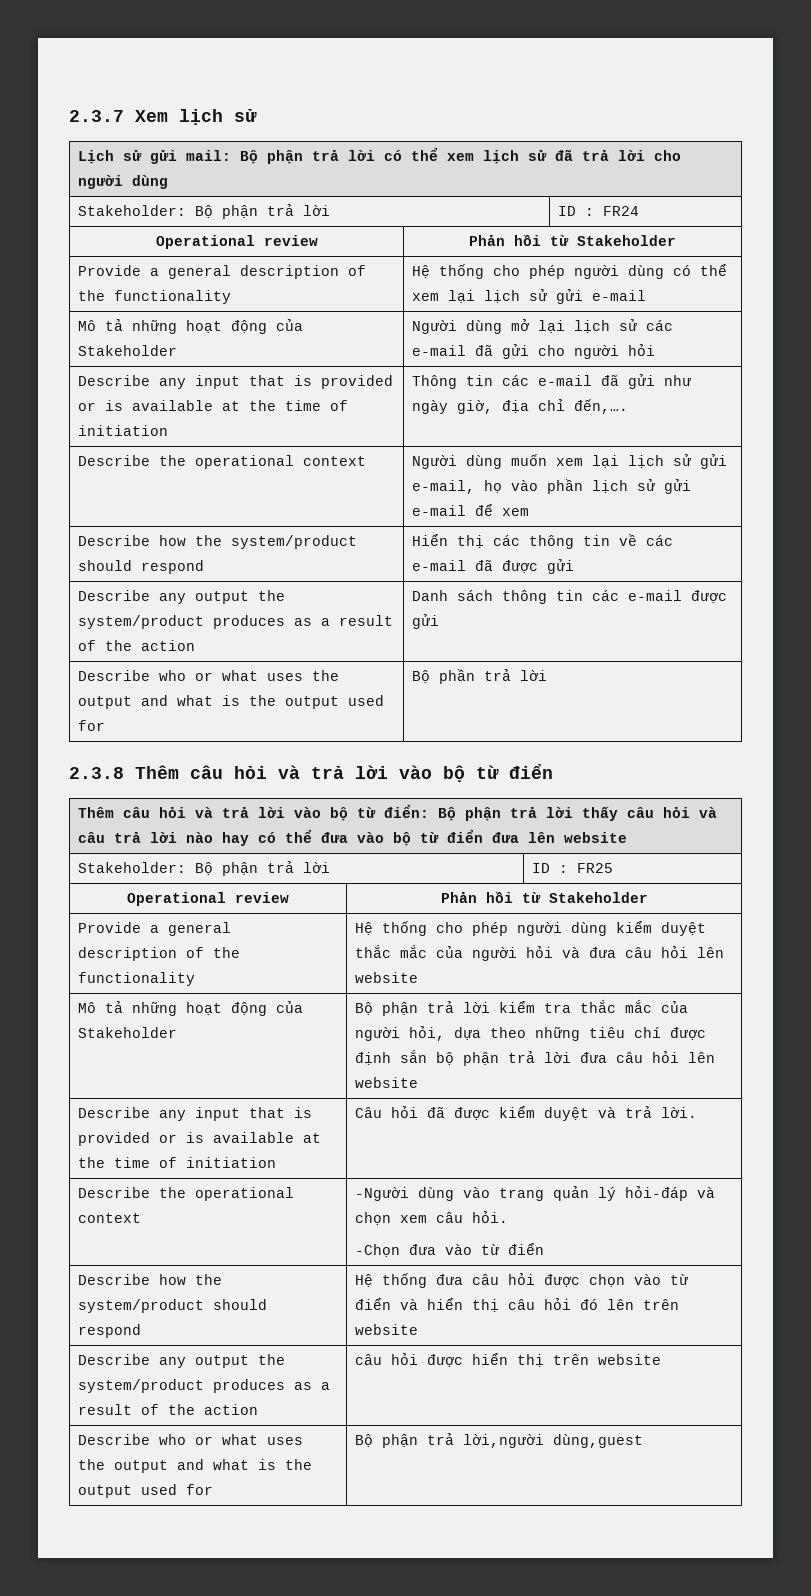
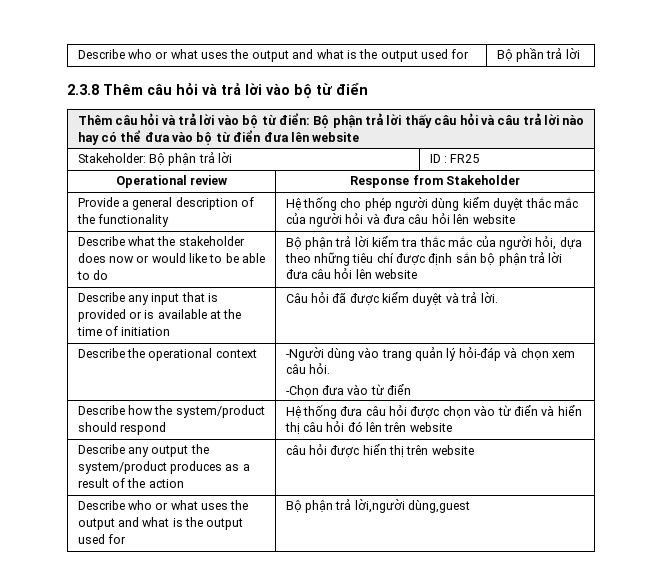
- 2.3.7 Xem lịch sử
- Lịch sử gửi mail: Bộ phận trả lời có thể xem lịch sử đã trả lời cho người dùng
- Stakeholder: Bộ phận trả lời | ID : FR24
- Operational review | Phản hồi từ Stakeholder
- Provide a general description of the functionality | Hệ thống cho phép người dùng có thể xem lại lịch sử gửi e-mail
- Mô tả những hoạt động của Stakeholder | Người dùng mở lại lịch sử các e-mail đã gửi cho người hỏi
- Describe any input that is provided or is available at the time of initiation | Thông tin các e-mail đã gửi như ngày giờ, địa chỉ đến,….
- Describe the operational context | Người dùng muốn xem lại lịch sử gửi e-mail, họ vào phần lịch sử gửi e-mail để xem
- Describe how the system/product should respond | Hiển thị các thông tin về các e-mail đã được gửi
- Describe any output the system/product produces as a result of the action | Danh sách thông tin các e-mail được gửi
  Stakeholder: Bộ phận trả lời | ID : FR25
- Operational review | Phản hồi từ Stakeholder
+ Operational review | Response from Stakeholder
  Provide a general description of the functionality | Hệ thống cho phép người dùng kiểm duyệt thắc mắc của người hỏi và đưa câu hỏi lên website
- Mô tả những hoạt động của Stakeholder
+ Describe what the stakeholder does now or would like to be able to do

